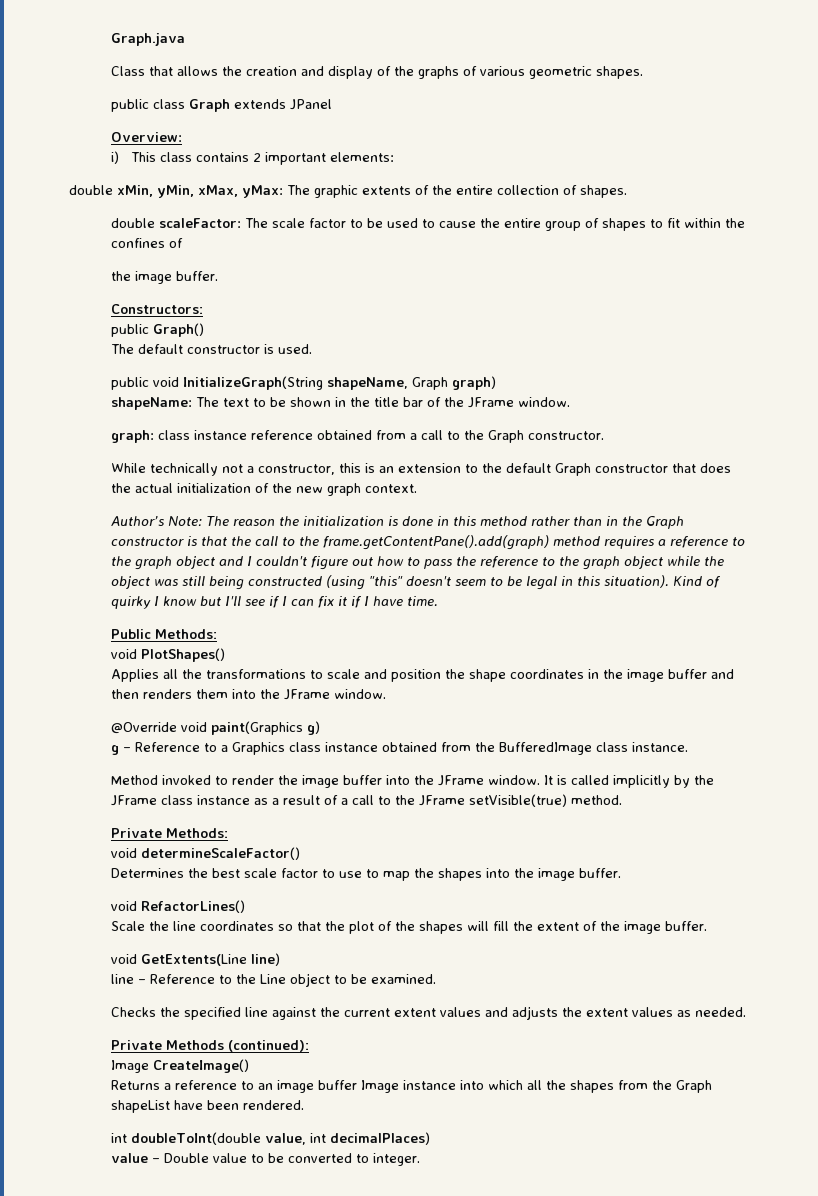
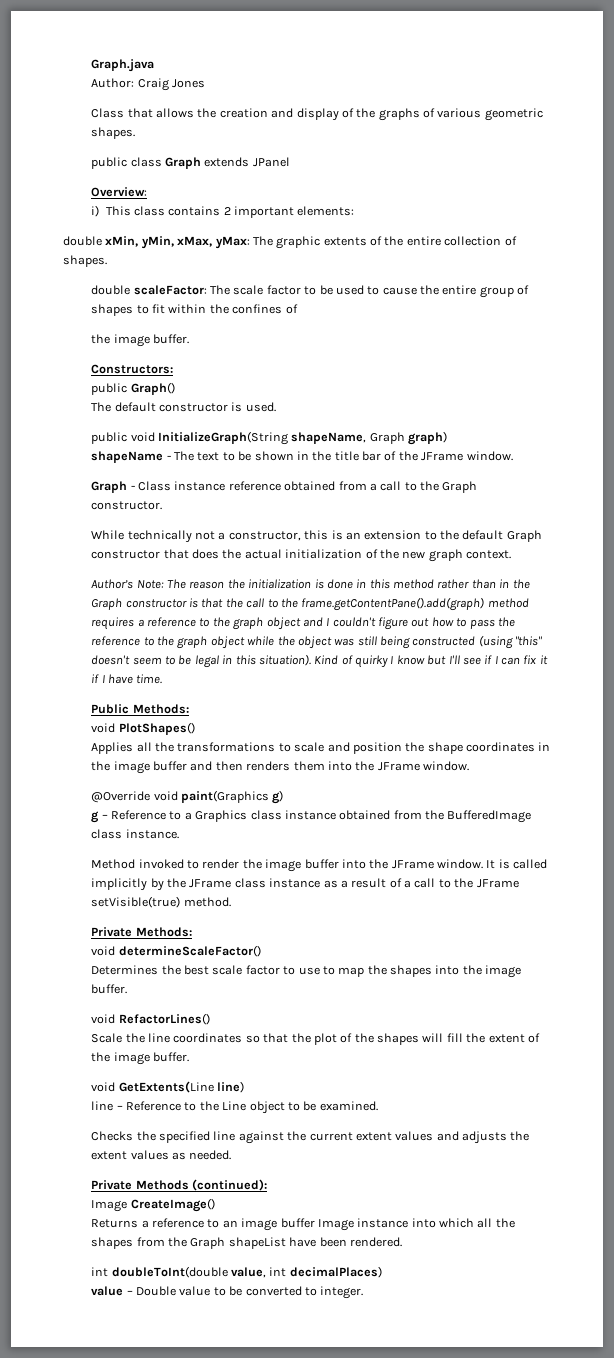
+ Author: Craig Jones
- shapeName: The text to be shown in the title bar of the JFrame window.
+ shapeName - The text to be shown in the title bar of the JFrame window.
- graph: class instance reference obtained from a call to the Graph constructor.
+ Graph - Class instance reference obtained from a call to the Graph constructor.

